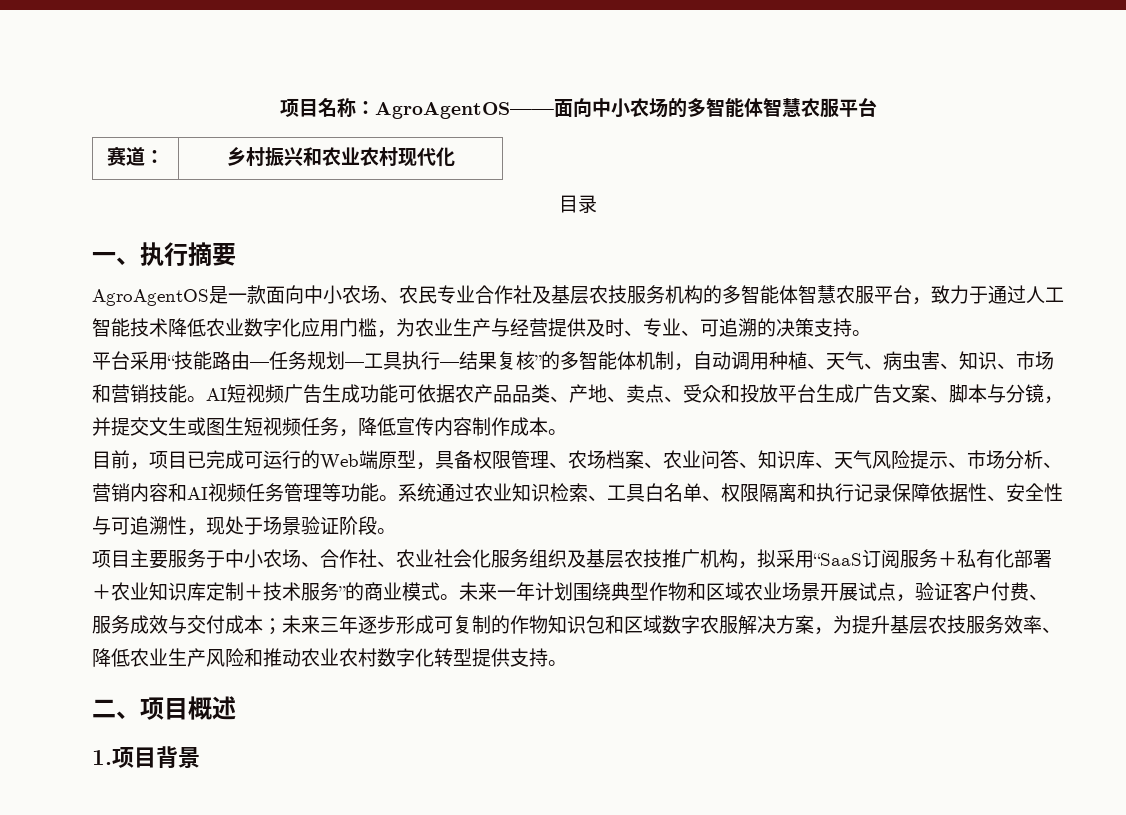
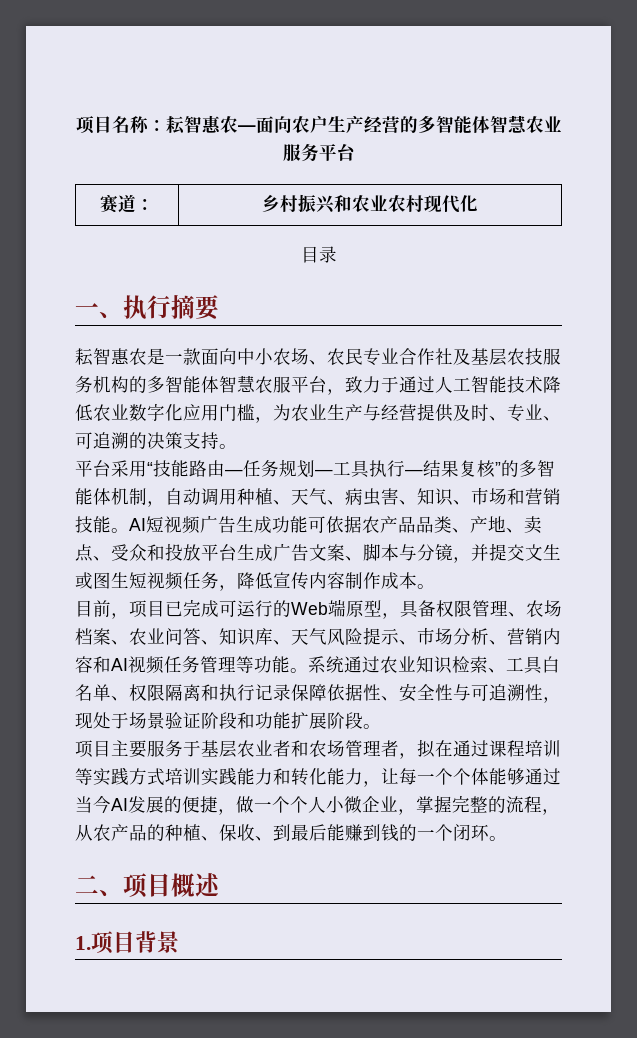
- 项目名称：AgroAgentOS——面向中小农场的多智能体智慧农服平台
+ 项目名称：耘智惠农—面向农户生产经营的多智能体智慧农业服务平台
- AgroAgentOS是一款面向中小农场、农民专业合作社及基层农技服务机构的多智能体智慧农服平台，致力于通过人工智能技术降低农业数字化应用门槛，为农业生产与经营提供及时、专业、可追溯的决策支持。
+ 耘智惠农是一款面向中小农场、农民专业合作社及基层农技服务机构的多智能体智慧农服平台，致力于通过人工智能技术降低农业数字化应用门槛，为农业生产与经营提供及时、专业、可追溯的决策支持。
- 系统通过农业知识检索、工具白名单、权限隔离和执行记录保障依据性、安全性与可追溯性，现处于场景验证阶段。
+ 系统通过农业知识检索、工具白名单、权限隔离和执行记录保障依据性、安全性与可追溯性，现处于场景验证阶段和功能扩展阶段。
- 项目主要服务于中小农场、合作社、农业社会化服务组织及基层农技推广机构，拟采用“SaaS订阅服务＋私有化部署＋农业知识库定制＋技术服务”的商业模式。未来一年计划围绕典型作物和区域农业场景开展试点，验证客户付费、服务成效与交付成本；未来三年逐步形成可复制的作物知识包和区域数字农服解决方案，为提升基层农技服务效率、降低农业生产风险和推动农业农村数字化转型提供支持。
+ 项目主要服务于基层农业者和农场管理者，拟在通过课程培训等实践方式培训实践能力和转化能力，让每一个个体能够通过当今AI发展的便捷，做一个个人小微企业，掌握完整的流程，从农产品的种植、保收、到最后能赚到钱的一个闭环。

